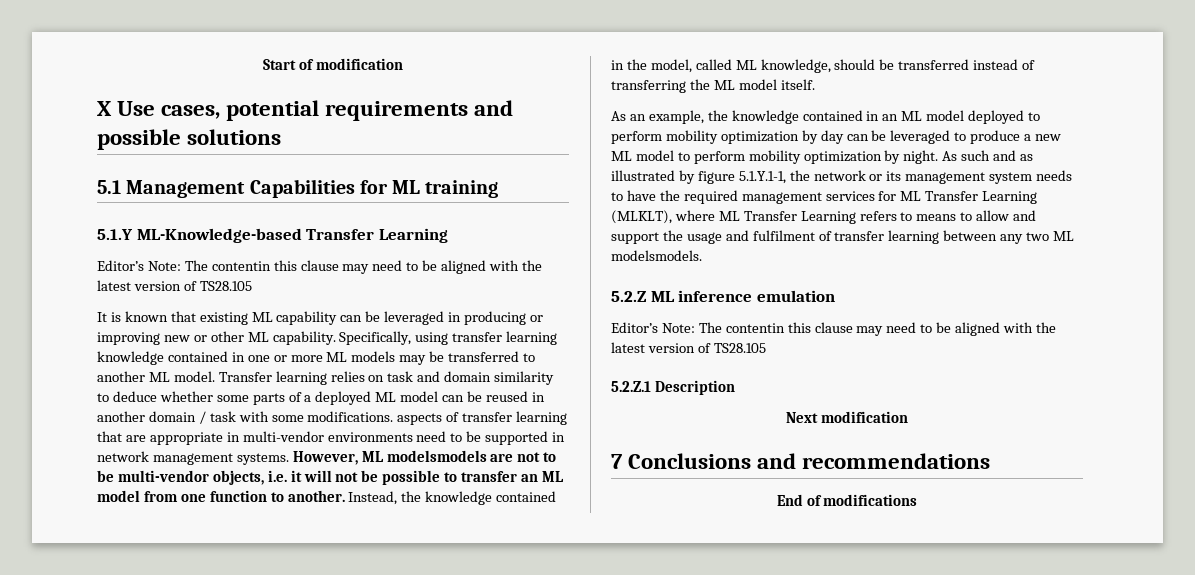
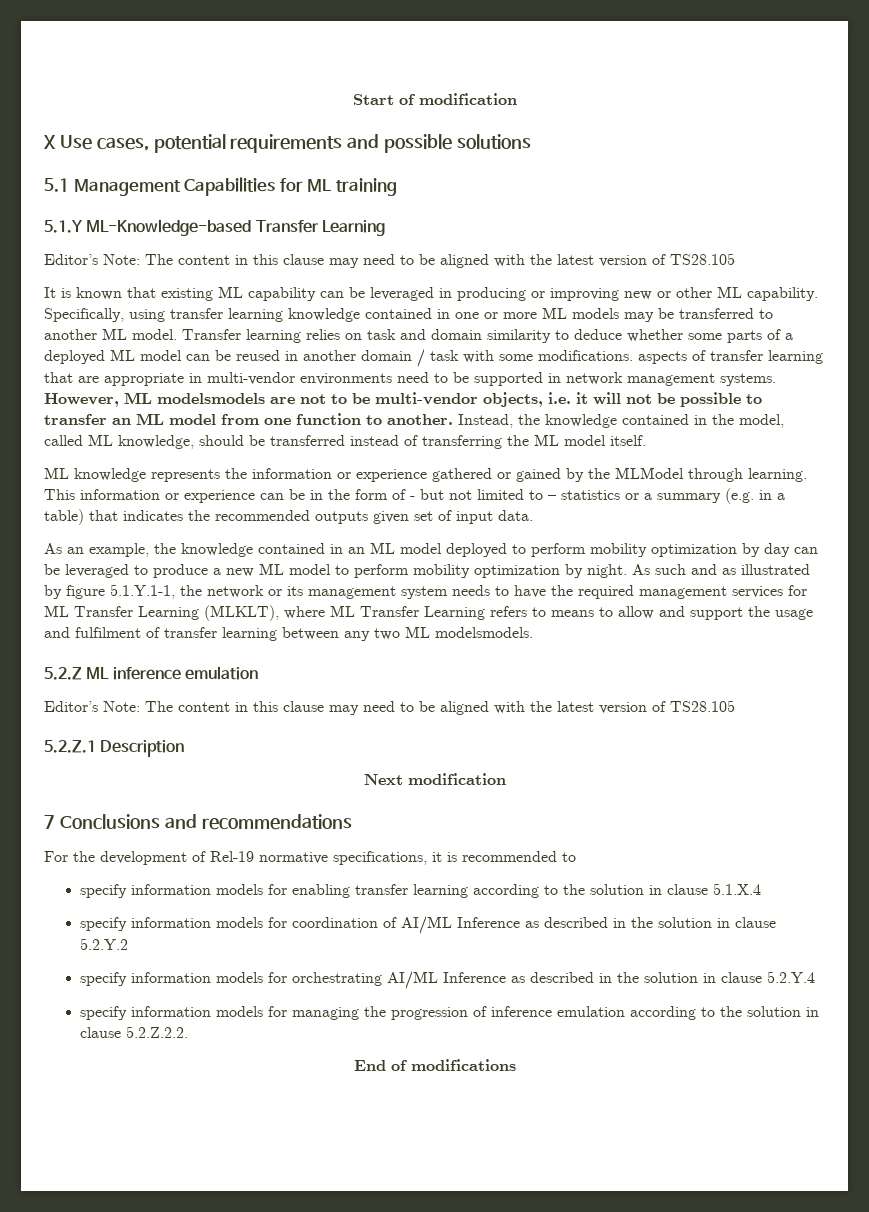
  5.1.Y ML-Knowledge-based Transfer Learning
- Editor’s Note: The contentin this clause may need to be aligned with the latest version of TS28.105
+ Editor’s Note: The content in this clause may need to be aligned with the latest version of TS28.105
+ ML knowledge represents the information or experience gathered or gained by the MLModel through learning. This information or experience can be in the form of - but not limited to – statistics or a summary (e.g. in a table) that indicates the recommended outputs given set of input data.
  5.2.Z ML inference emulation
- Editor’s Note: The contentin this clause may need to be aligned with the latest version of TS28.105
+ Editor’s Note: The content in this clause may need to be aligned with the latest version of TS28.105
+ For the development of Rel-19 normative specifications, it is recommended to
+ specify information models for enabling transfer learning according to the solution in clause 5.1.X.4
+ specify information models for coordination of AI/ML Inference as described in the solution in clause 5.2.Y.2
+ specify information models for orchestrating AI/ML Inference as described in the solution in clause 5.2.Y.4
+ specify information models for managing the progression of inference emulation according to the solution in clause 5.2.Z.2.2.

